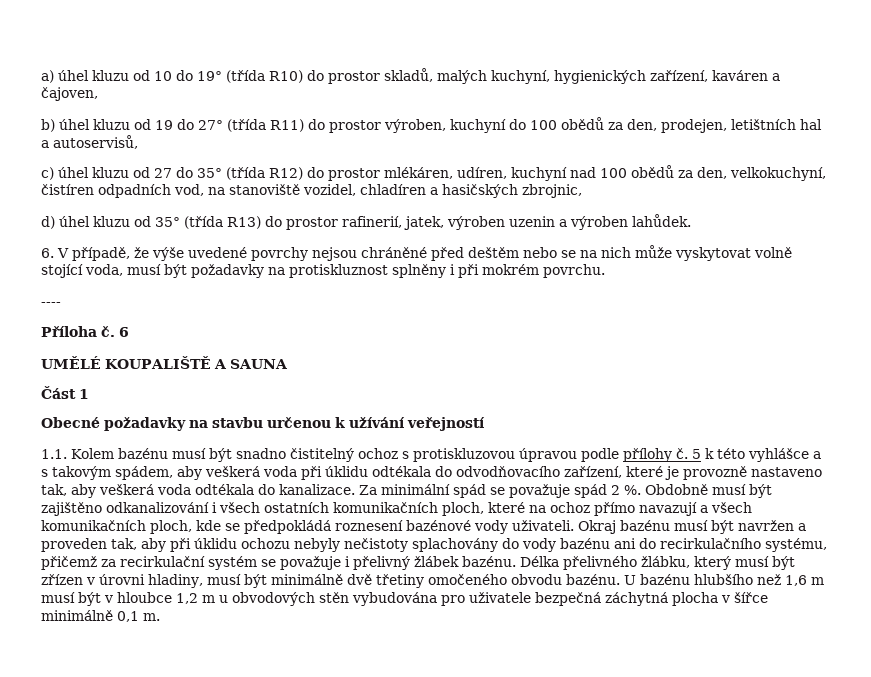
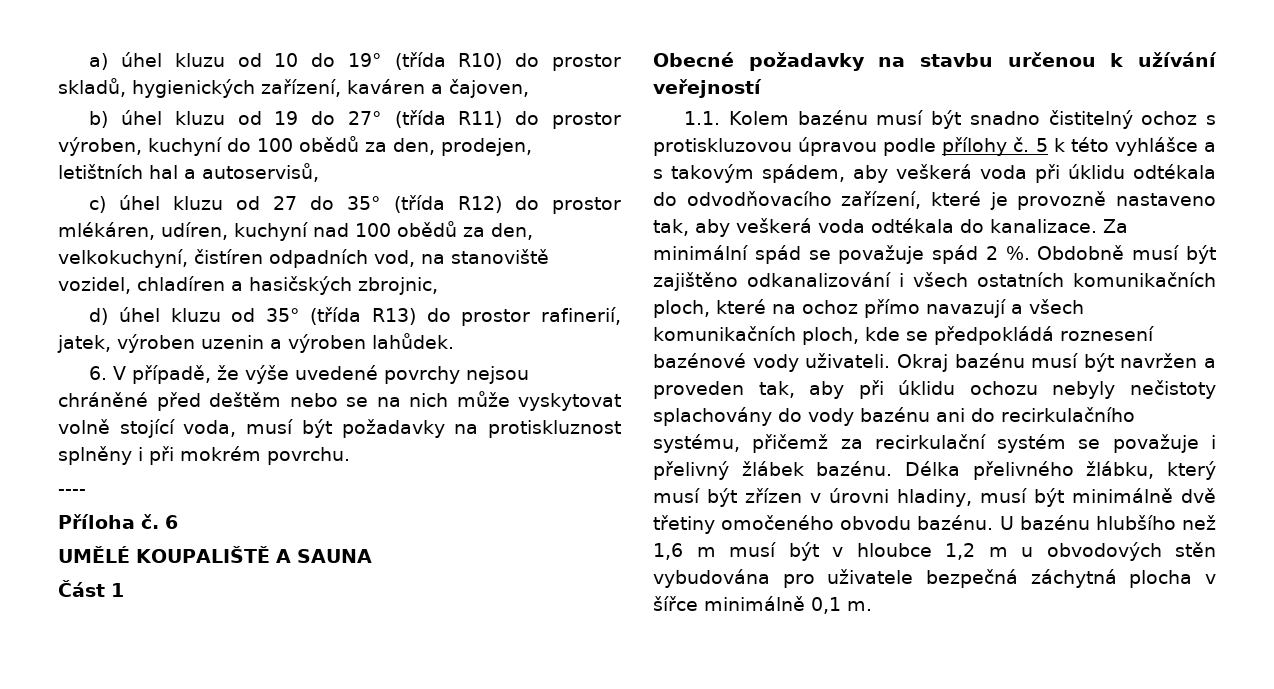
- a) úhel kluzu od 10 do 19° (třída R10) do prostor skladů, malých kuchyní, hygienických zařízení, kaváren a čajoven,
+ a) úhel kluzu od 10 do 19° (třída R10) do prostor skladů, hygienických zařízení, kaváren a čajoven,

